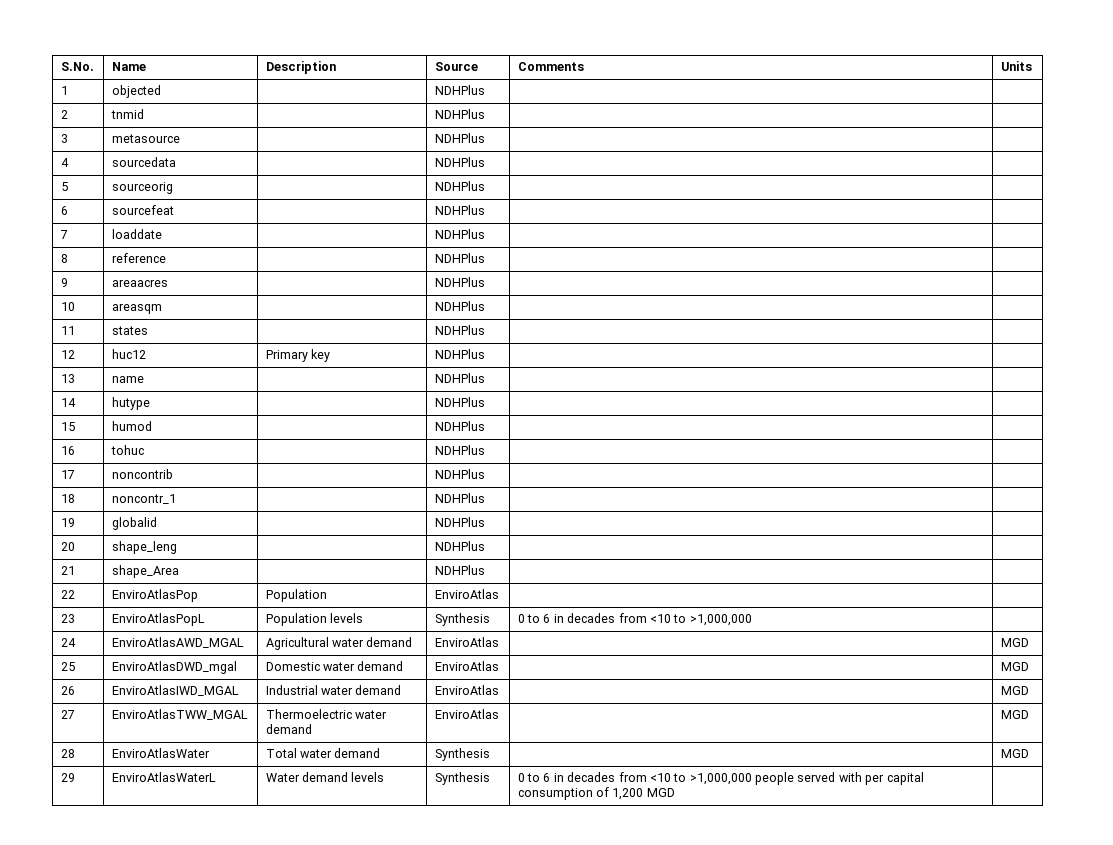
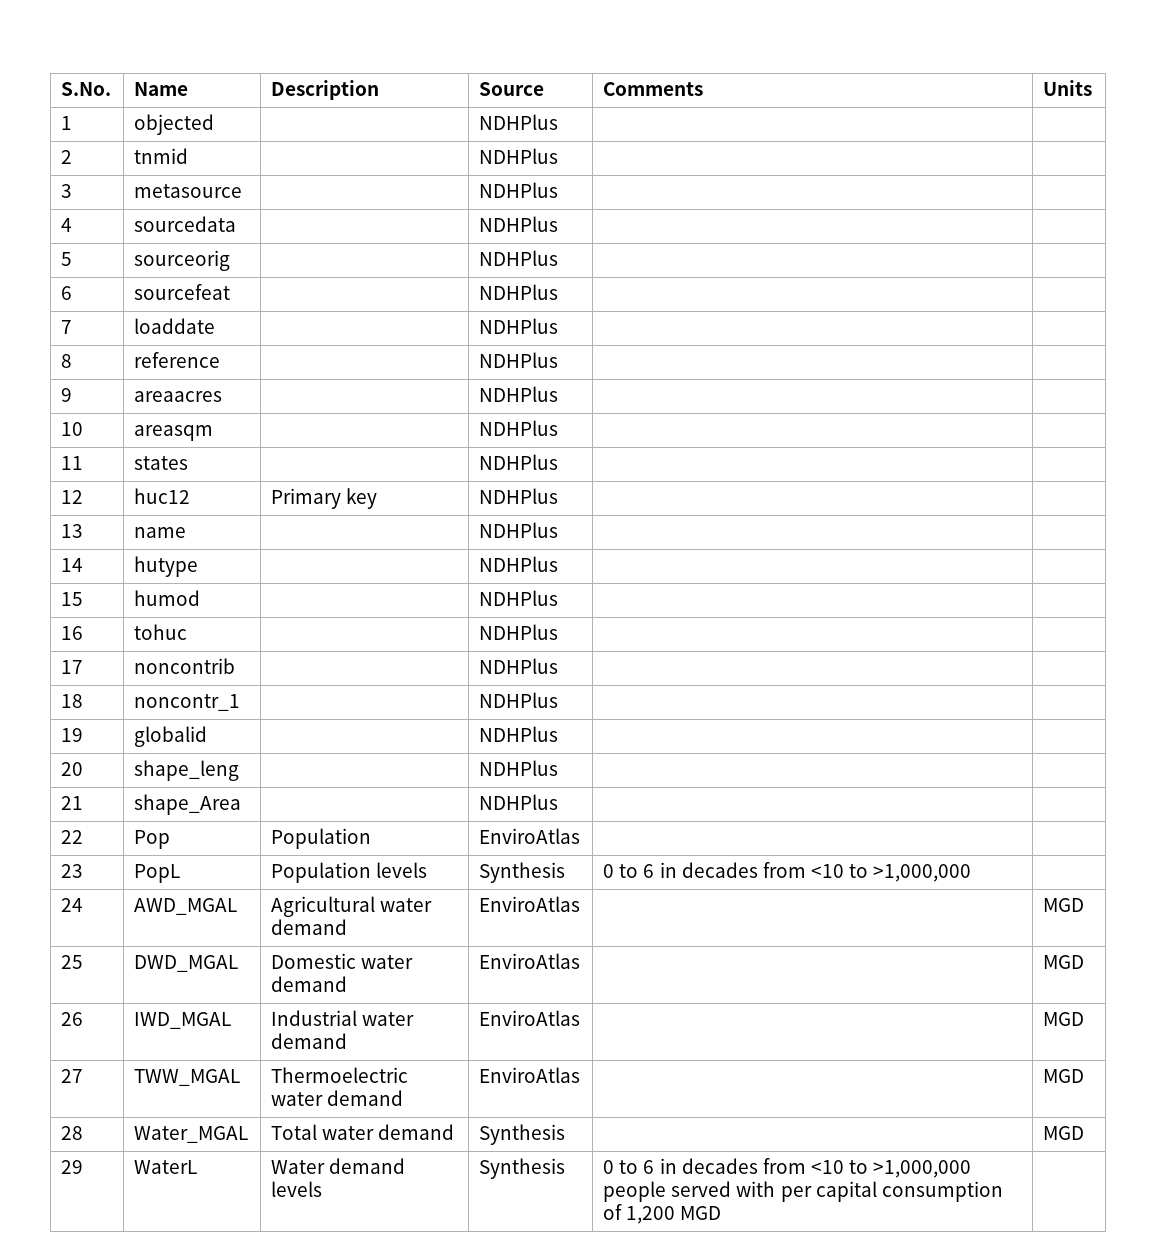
- 22 | EnviroAtlasPop | Population | EnviroAtlas | |
+ 22 | Pop | Population | EnviroAtlas | |
- 23 | EnviroAtlasPopL | Population levels | Synthesis | 0 to 6 in decades from <10 to >1,000,000 |
+ 23 | PopL | Population levels | Synthesis | 0 to 6 in decades from <10 to >1,000,000 |
- 24 | EnviroAtlasAWD_MGAL | Agricultural water demand | EnviroAtlas | | MGD
+ 24 | AWD_MGAL | Agricultural water demand | EnviroAtlas | | MGD
- 25 | EnviroAtlasDWD_mgal | Domestic water demand | EnviroAtlas | | MGD
+ 25 | DWD_MGAL | Domestic water demand | EnviroAtlas | | MGD
- 26 | EnviroAtlasIWD_MGAL | Industrial water demand | EnviroAtlas | | MGD
+ 26 | IWD_MGAL | Industrial water demand | EnviroAtlas | | MGD
- 27 | EnviroAtlasTWW_MGAL | Thermoelectric water demand | EnviroAtlas | | MGD
+ 27 | TWW_MGAL | Thermoelectric water demand | EnviroAtlas | | MGD
- 28 | EnviroAtlasWater | Total water demand | Synthesis | | MGD
+ 28 | Water_MGAL | Total water demand | Synthesis | | MGD
- 29 | EnviroAtlasWaterL | Water demand levels | Synthesis | 0 to 6 in decades from <10 to >1,000,000 people served with per capital consumption of 1,200 MGD |
+ 29 | WaterL | Water demand levels | Synthesis | 0 to 6 in decades from <10 to >1,000,000 people served with per capital consumption of 1,200 MGD |

